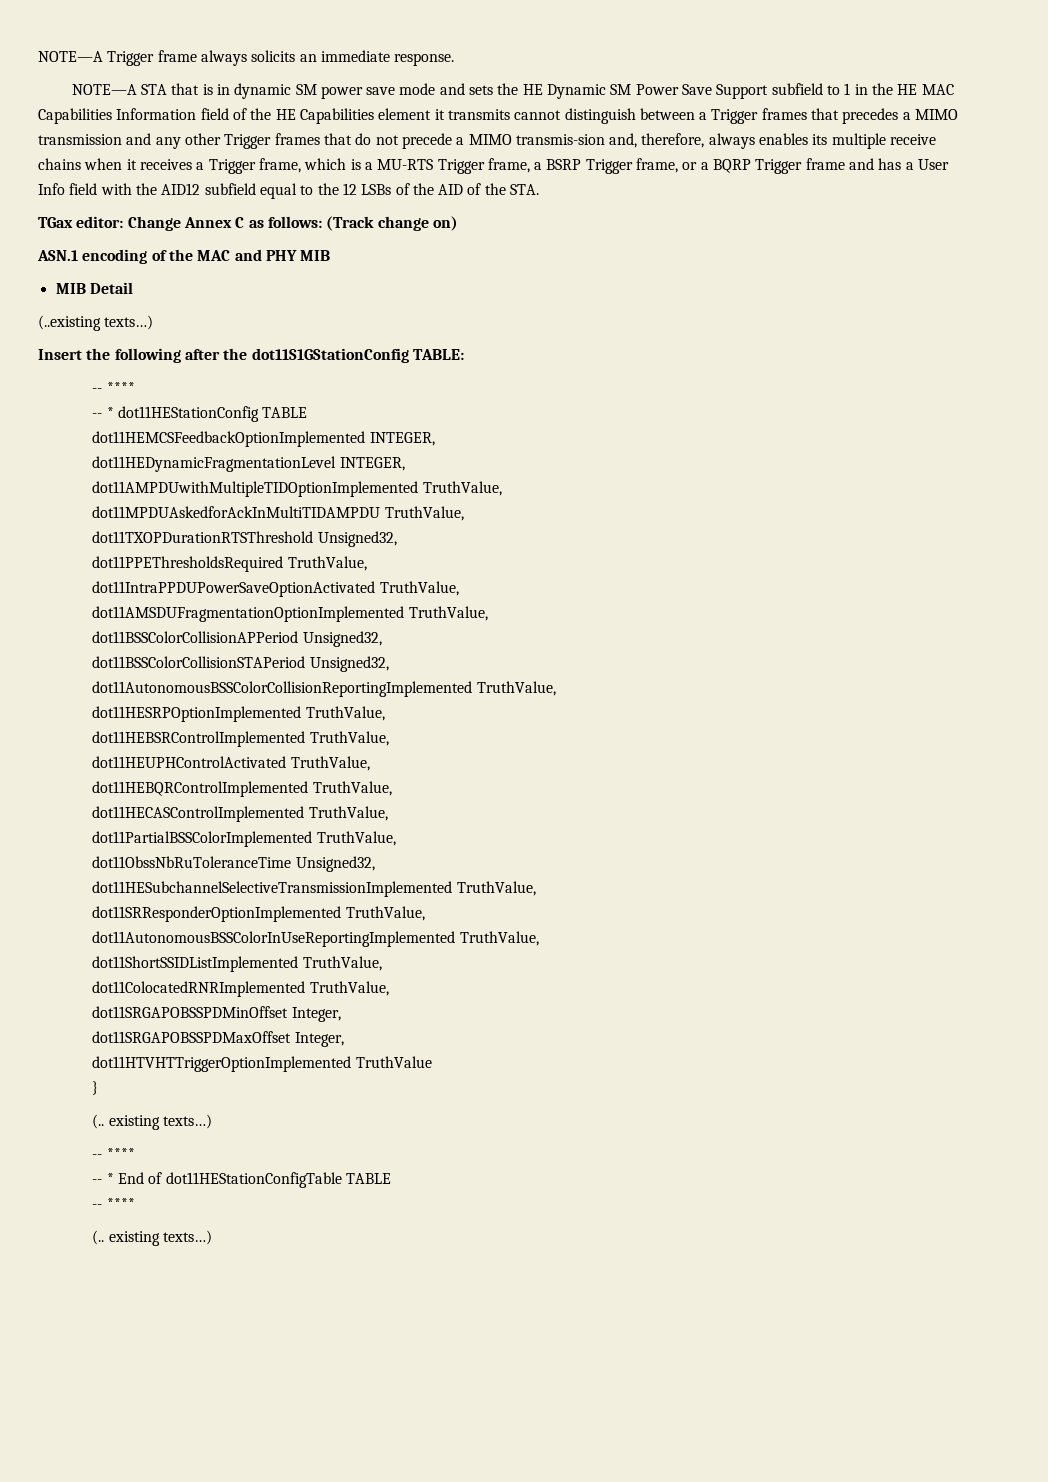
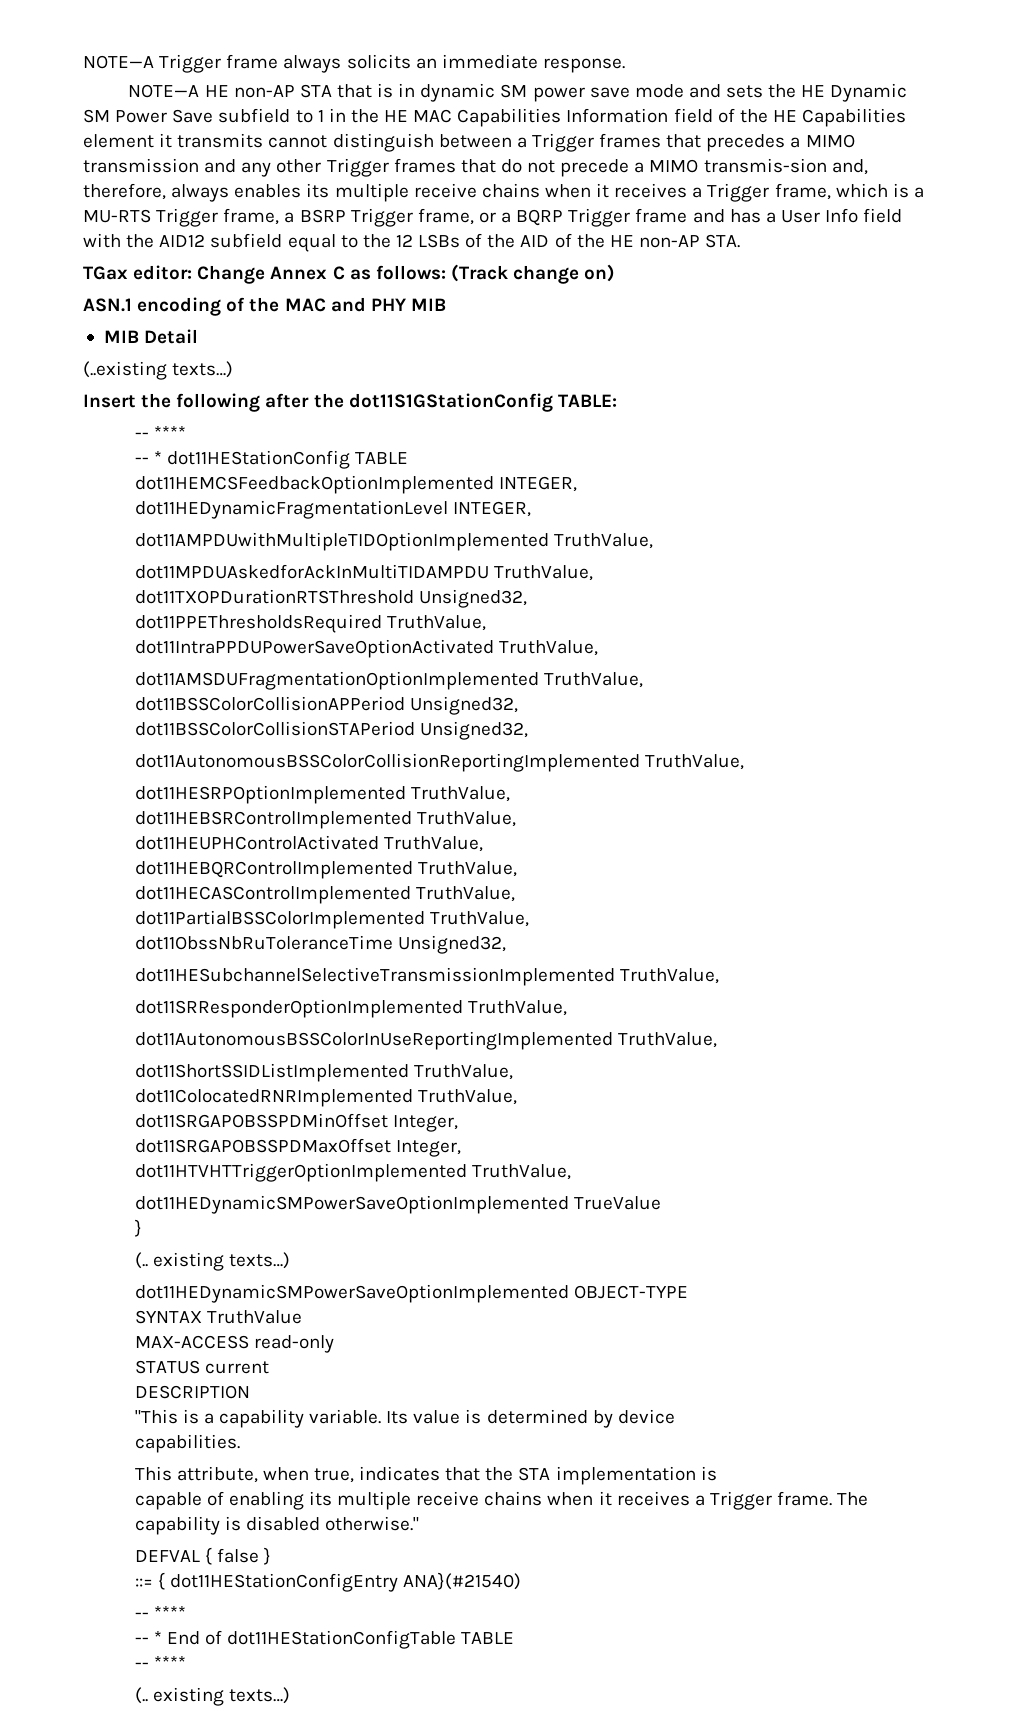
- NOTE—A STA that is in dynamic SM power save mode and sets the HE Dynamic SM Power Save Support subfield to 1 in the HE MAC Capabilities Information field of the HE Capabilities element it transmits cannot distinguish between a Trigger frames that precedes a MIMO transmission and any other Trigger frames that do not precede a MIMO transmis-sion and, therefore, always enables its multiple receive chains when it receives a Trigger frame, which is a MU-RTS Trigger frame, a BSRP Trigger frame, or a BQRP Trigger frame and has a User Info field with the AID12 subfield equal to the 12 LSBs of the AID of the STA.
+ NOTE—A HE non-AP STA that is in dynamic SM power save mode and sets the HE Dynamic SM Power Save subfield to 1 in the HE MAC Capabilities Information field of the HE Capabilities element it transmits cannot distinguish between a Trigger frames that precedes a MIMO transmission and any other Trigger frames that do not precede a MIMO transmis-sion and, therefore, always enables its multiple receive chains when it receives a Trigger frame, which is a MU-RTS Trigger frame, a BSRP Trigger frame, or a BQRP Trigger frame and has a User Info field with the AID12 subfield equal to the 12 LSBs of the AID of the HE non-AP STA.
- dot11HTVHTTriggerOptionImplemented TruthValue
+ dot11HTVHTTriggerOptionImplemented TruthValue,
+ dot11HEDynamicSMPowerSaveOptionImplemented TrueValue
+ dot11HEDynamicSMPowerSaveOptionImplemented OBJECT-TYPE
+ SYNTAX TruthValue
+ MAX-ACCESS read-only
+ STATUS current
+ DESCRIPTION
+ "This is a capability variable. Its value is determined by device
+ capabilities.
+ This attribute, when true, indicates that the STA implementation is
+ capable of enabling its multiple receive chains when it receives a Trigger frame. The capability is disabled otherwise."
+ DEFVAL { false }
+ ::= { dot11HEStationConfigEntry ANA}(#21540)

